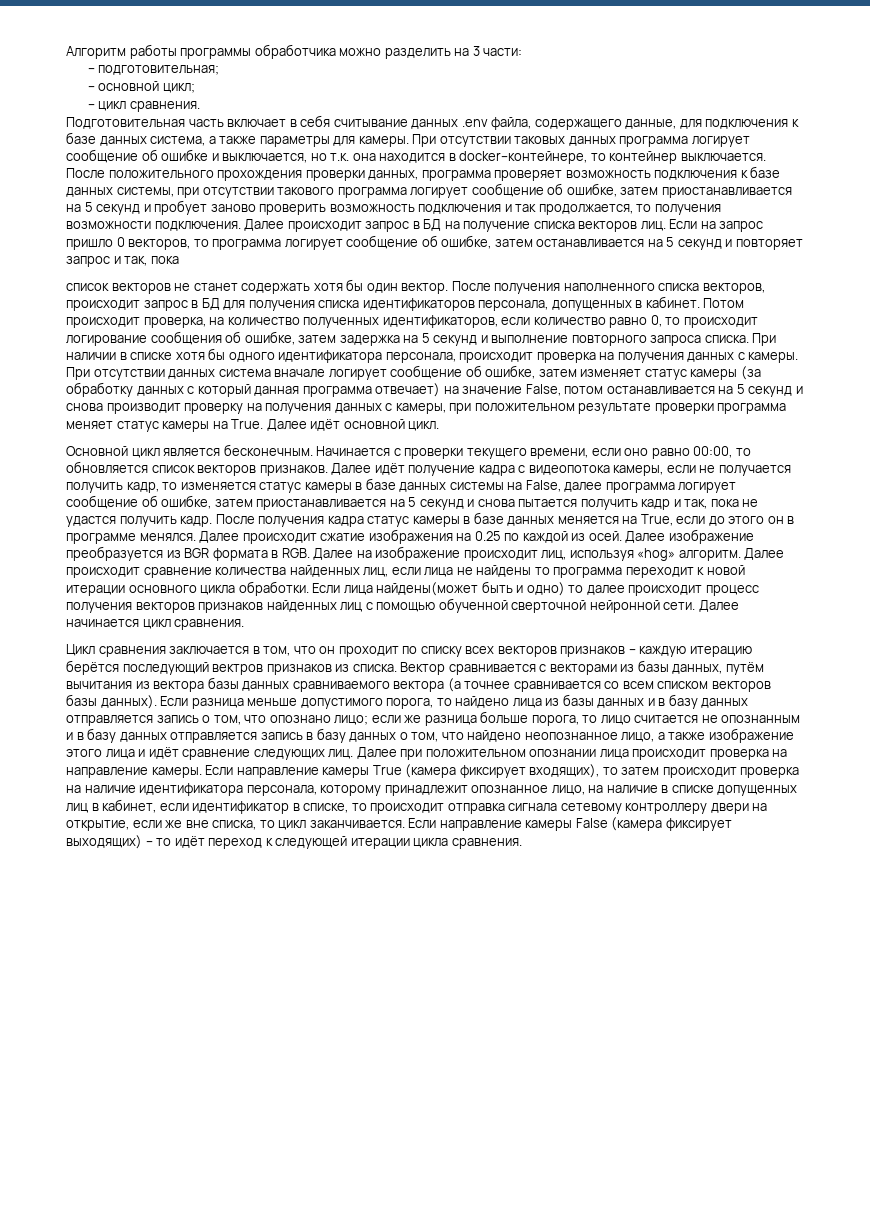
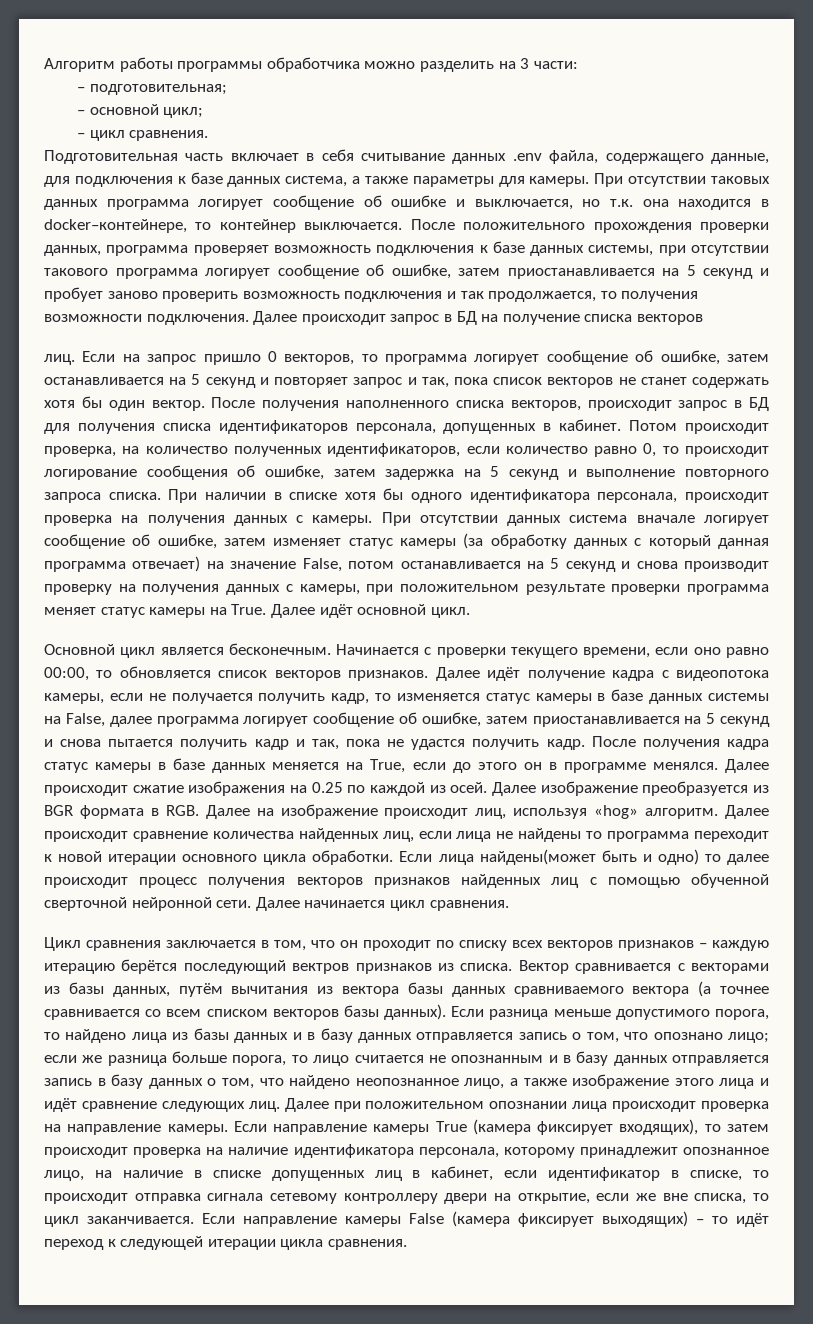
- Далее происходит запрос в БД на получение списка векторов лиц.
+ Далее происходит запрос в БД на получение списка векторов
+ лиц.
- Если на запрос пришло 0 векторов, то программа логирует сообщение об ошибке, затем останавливается на 5 секунд и повторяет запрос и так, пока
- список векторов не станет содержать хотя бы один вектор.
+ Если на запрос пришло 0 векторов, то программа логирует сообщение об ошибке, затем останавливается на 5 секунд и повторяет запрос и так, пока список векторов не станет содержать хотя бы один вектор.

